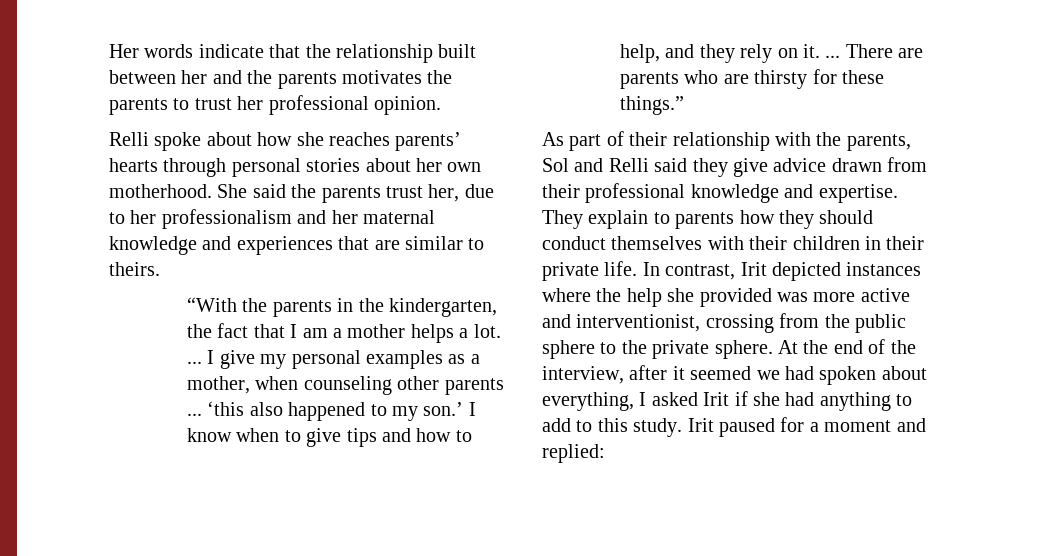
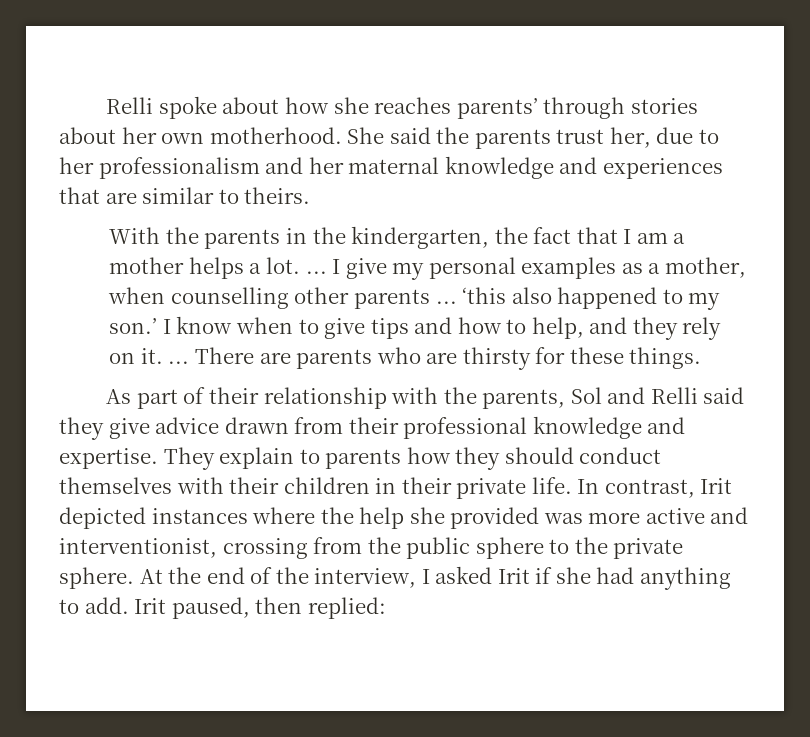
- Her words indicate that the relationship built between her and the parents motivates the parents to trust her professional opinion.
- Relli spoke about how she reaches parents’ hearts through personal stories about her own motherhood.
+ Relli spoke about how she reaches parents’ through stories about her own motherhood.
- “With the parents in the kindergarten, the fact that I am a mother helps a lot. ...
+ With the parents in the kindergarten, the fact that I am a mother helps a lot. ...
- I give my personal examples as a mother, when counseling other parents ...
+ I give my personal examples as a mother, when counselling other parents ...
- There are parents who are thirsty for these things.”
+ There are parents who are thirsty for these things.
- At the end of the interview, after it seemed we had spoken about everything, I asked Irit if she had anything to add to this study. Irit paused for a moment and replied:
+ At the end of the interview, I asked Irit if she had anything to add. Irit paused, then replied:

